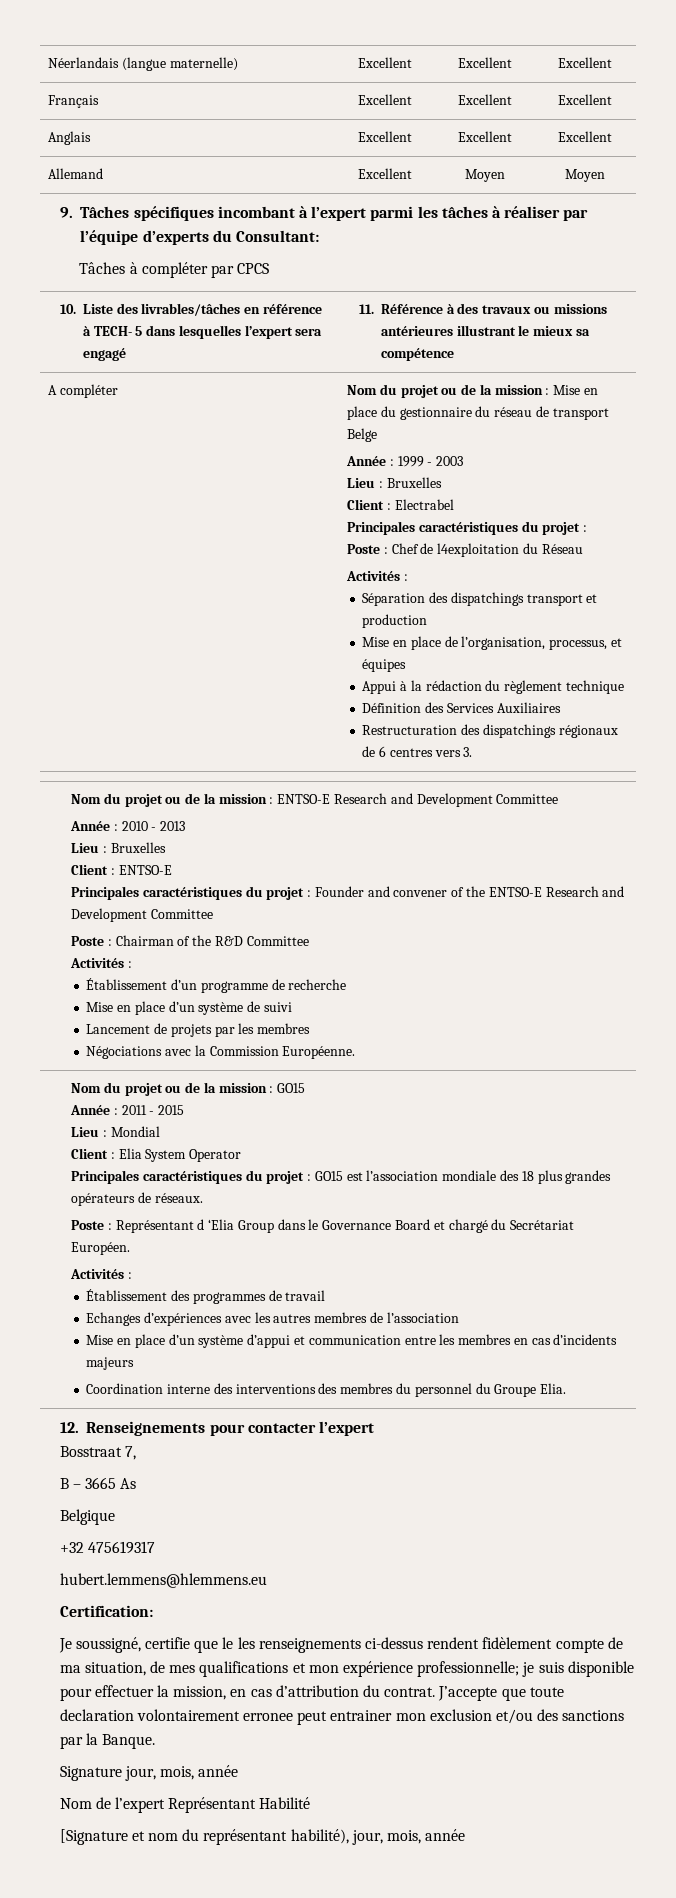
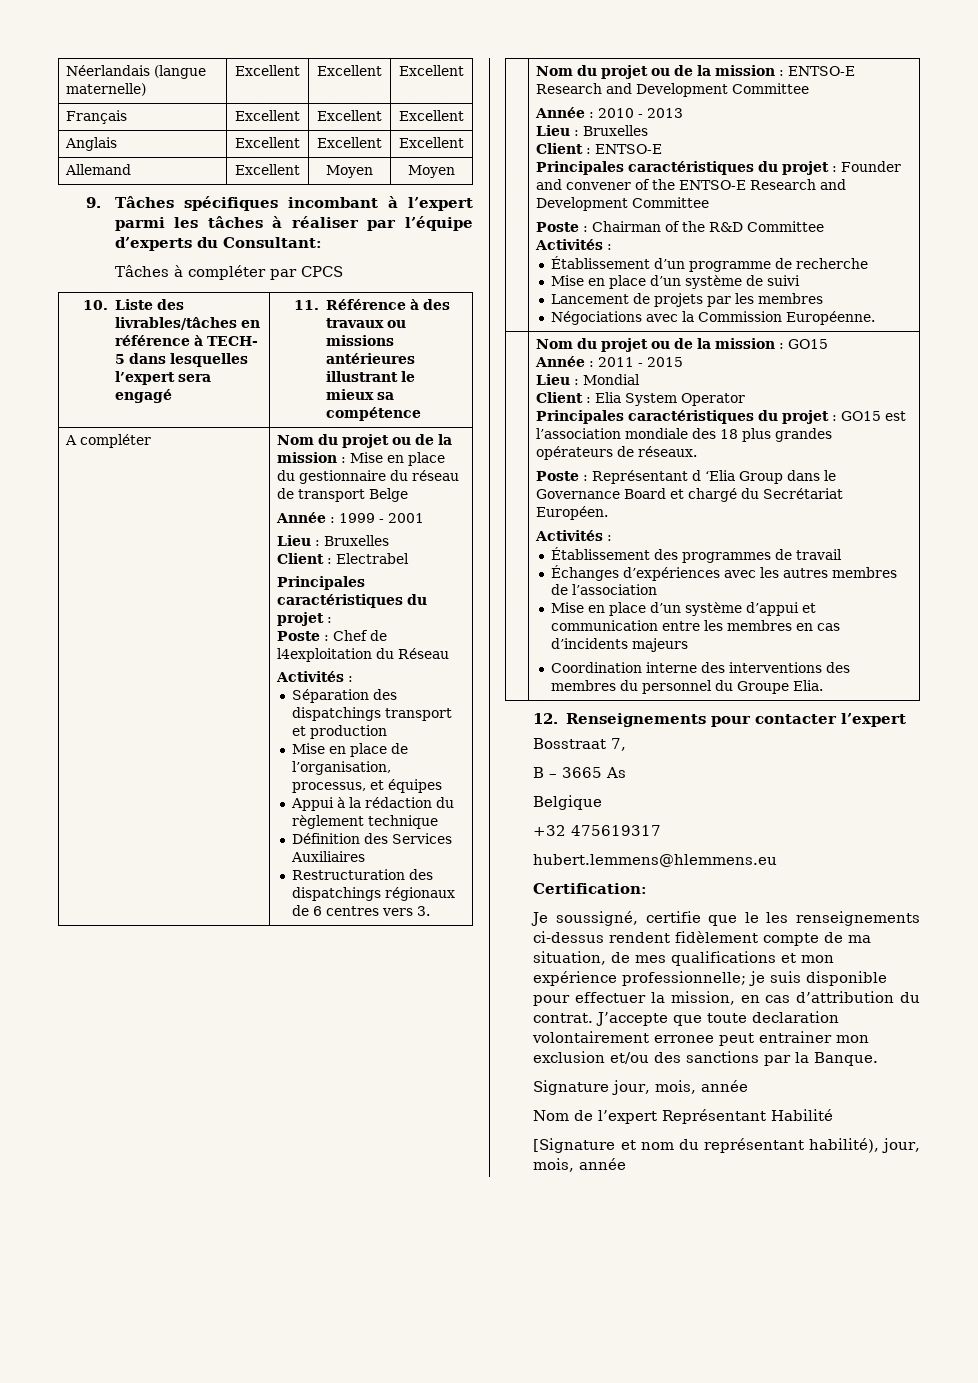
- Année : 1999 - 2003
+ Année : 1999 - 2001
- Echanges d’expériences avec les autres membres de l’association
+ Échanges d’expériences avec les autres membres de l’association

